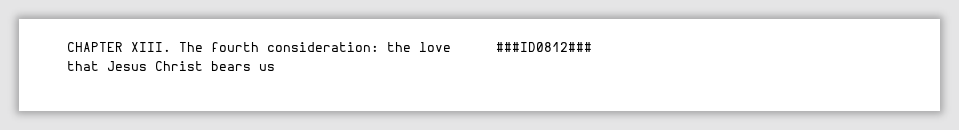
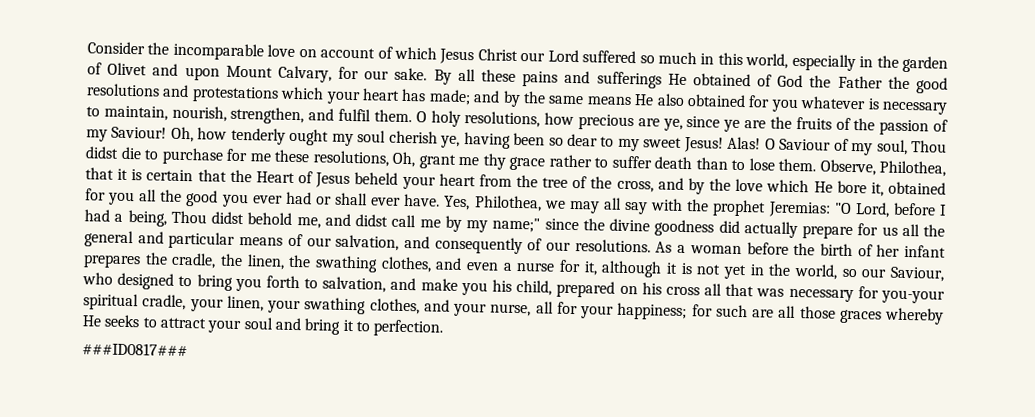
- CHAPTER XIII. The fourth consideration: the love that Jesus Christ bears us
- ###ID0812###
+ Consider the incomparable love on account of which Jesus Christ our Lord suffered so much in this world, especially in the garden of Olivet and upon Mount Calvary, for our sake. By all these pains and sufferings He obtained of God the Father the good resolutions and protestations which your heart has made; and by the same means He also obtained for you whatever is necessary to maintain, nourish, strengthen, and fulfil them. O holy resolutions, how precious are ye, since ye are the fruits of the passion of my Saviour! Oh, how tenderly ought my soul cherish ye, having been so dear to my sweet Jesus! Alas! O Saviour of my soul, Thou didst die to purchase for me these resolutions, Oh, grant me thy grace rather to suffer death than to lose them. Observe, Philothea, that it is certain that the Heart of Jesus beheld your heart from the tree of the cross, and by the love which He bore it, obtained for you all the good you ever had or shall ever have. Yes, Philothea, we may all say with the prophet Jeremias: "O Lord, before I had a being, Thou didst behold me, and didst call me by my name;" since the divine goodness did actually prepare for us all the general and particular means of our salvation, and consequently of our resolutions. As a woman before the birth of her infant prepares the cradle, the linen, the swathing clothes, and even a nurse for it, although it is not yet in the world, so our Saviour, who designed to bring you forth to salvation, and make you his child, prepared on his cross all that was necessary for you-your spiritual cradle, your linen, your swathing clothes, and your nurse, all for your happiness; for such are all those graces whereby He seeks to attract your soul and bring it to perfection.
+ ###ID0817###

